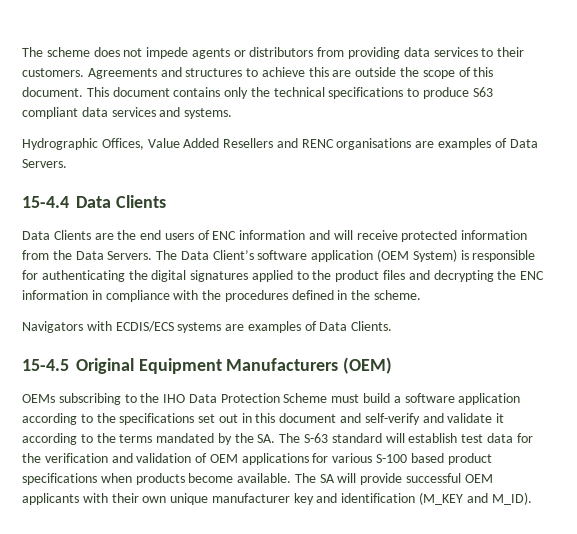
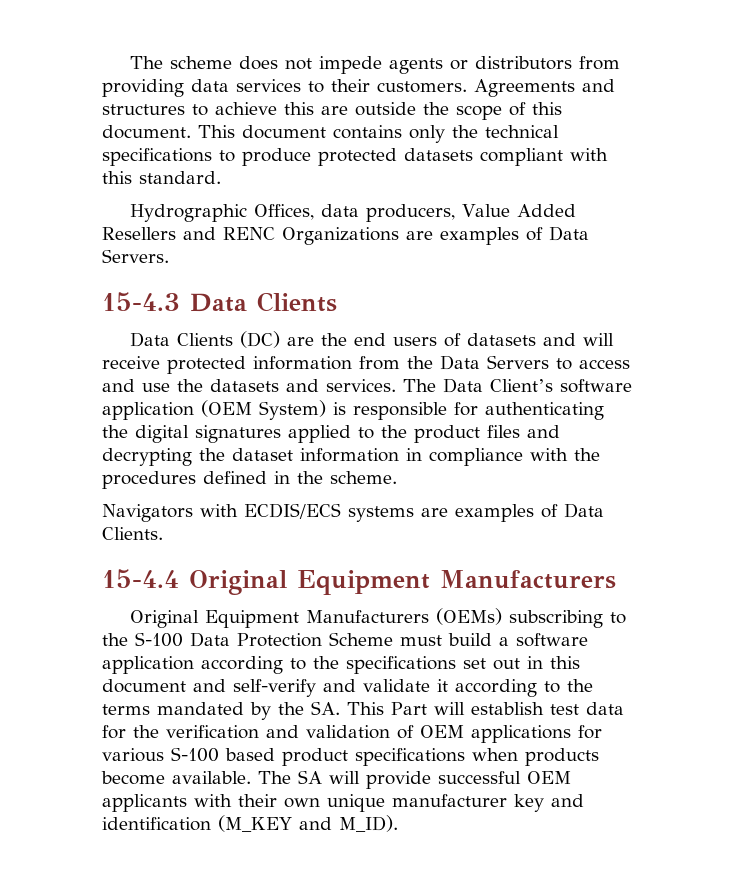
- This document contains only the technical specifications to produce S63 compliant data services and systems.
+ This document contains only the technical specifications to produce protected datasets compliant with this standard.
- Hydrographic Offices, Value Added Resellers and RENC organisations are examples of Data Servers.
+ Hydrographic Offices, data producers, Value Added Resellers and RENC Organizations are examples of Data Servers.
- 15-4.4 Data Clients
+ 15-4.3 Data Clients
- Data Clients are the end users of ENC information and will receive protected information from the Data Servers.
+ Data Clients (DC) are the end users of datasets and will receive protected information from the Data Servers to access and use the datasets and services.
- The Data Client’s software application (OEM System) is responsible for authenticating the digital signatures applied to the product files and decrypting the ENC information in compliance with the procedures defined in the scheme.
+ The Data Client’s software application (OEM System) is responsible for authenticating the digital signatures applied to the product files and decrypting the dataset information in compliance with the procedures defined in the scheme.
- 15-4.5 Original Equipment Manufacturers (OEM)
- OEMs subscribing to the IHO Data Protection Scheme must build a software application according to the specifications set out in this document and self-verify and validate it according to the terms mandated by the SA. The S-63 standard will establish test data for the verification and validation of OEM applications for various S-100 based product specifications when products become available.
+ 15-4.4 Original Equipment Manufacturers
+ Original Equipment Manufacturers (OEMs) subscribing to the S-100 Data Protection Scheme must build a software application according to the specifications set out in this document and self-verify and validate it according to the terms mandated by the SA. This Part will establish test data for the verification and validation of OEM applications for various S-100 based product specifications when products become available.

